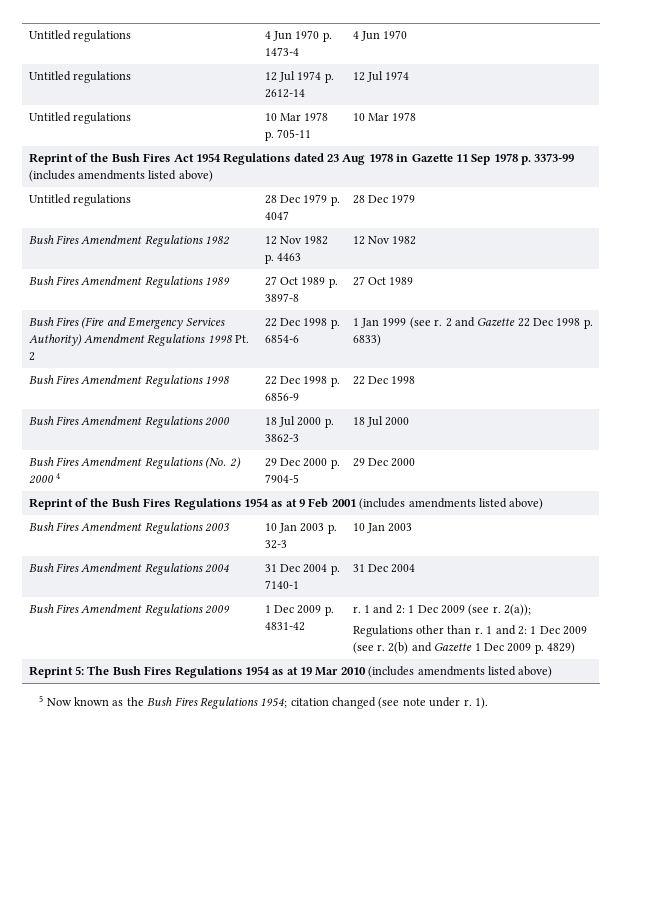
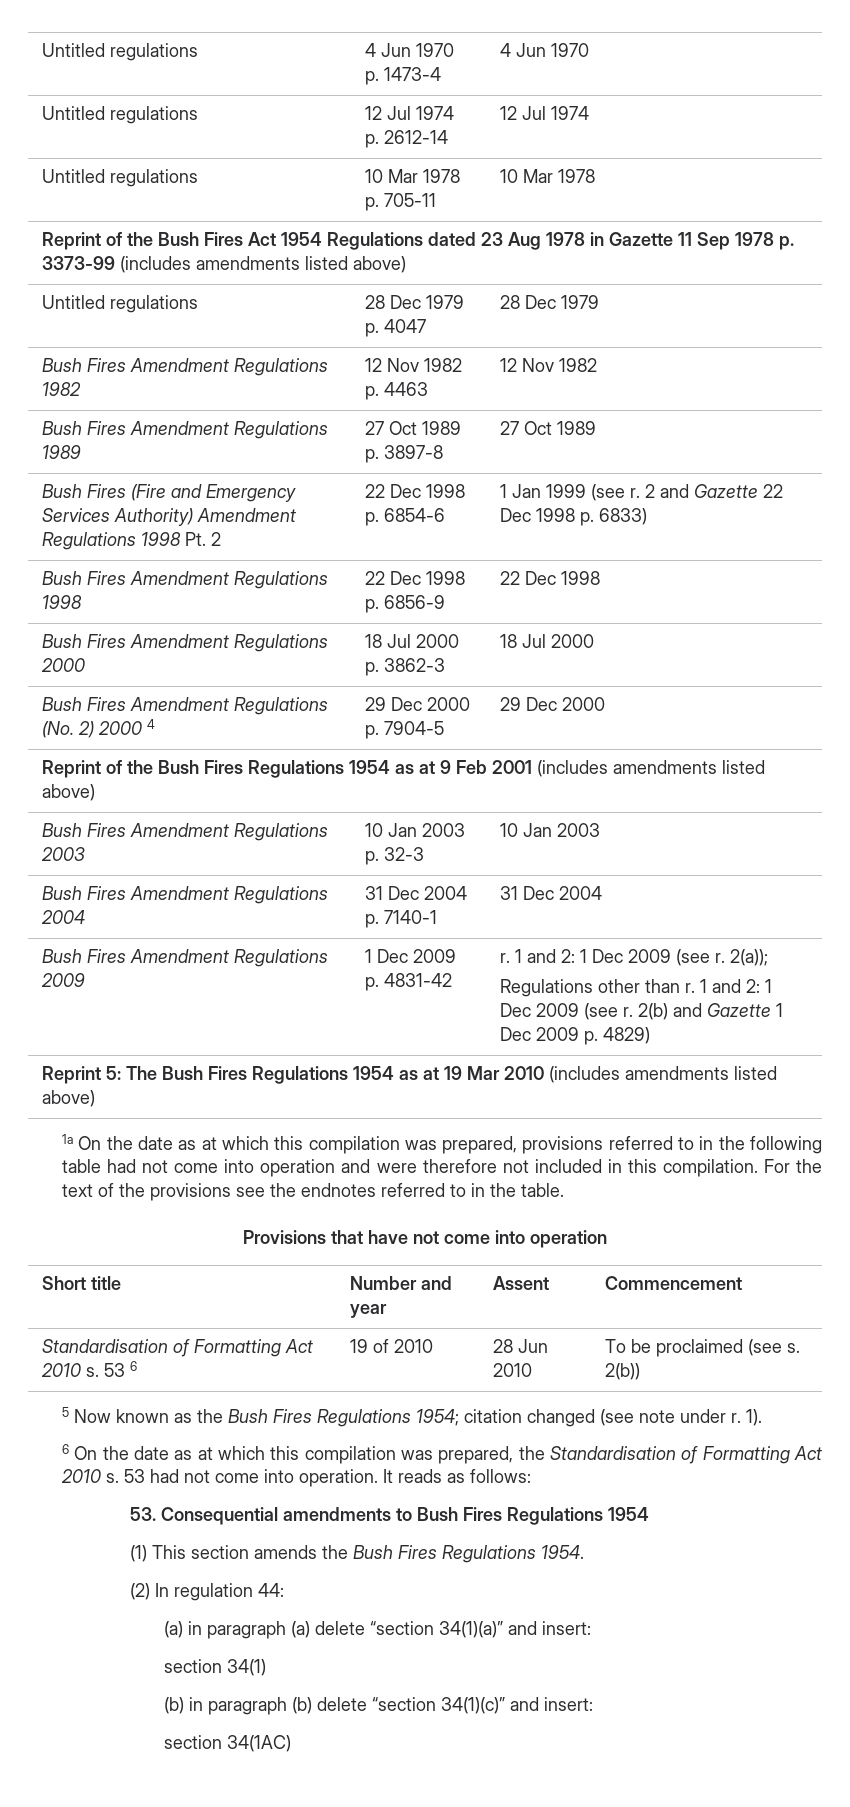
+ 1a On the date as at which this compilation was prepared, provisions referred to in the following table had not come into operation and were therefore not included in this compilation. For the text of the provisions see the endnotes referred to in the table.
+ Provisions that have not come into operation
+ Short title | Number and year | Assent | Commencement
+ Standardisation of Formatting Act 2010 s. 53 6 | 19 of 2010 | 28 Jun 2010 | To be proclaimed (see s. 2(b))
+ 6 On the date as at which this compilation was prepared, the Standardisation of Formatting Act 2010 s. 53 had not come into operation. It reads as follows:
+ 53. Consequential amendments to Bush Fires Regulations 1954
+ (1) This section amends the Bush Fires Regulations 1954.
+ (2) In regulation 44:
+ (a) in paragraph (a) delete “section 34(1)(a)” and insert:
+ section 34(1)
+ (b) in paragraph (b) delete “section 34(1)(c)” and insert:
+ section 34(1AC)

